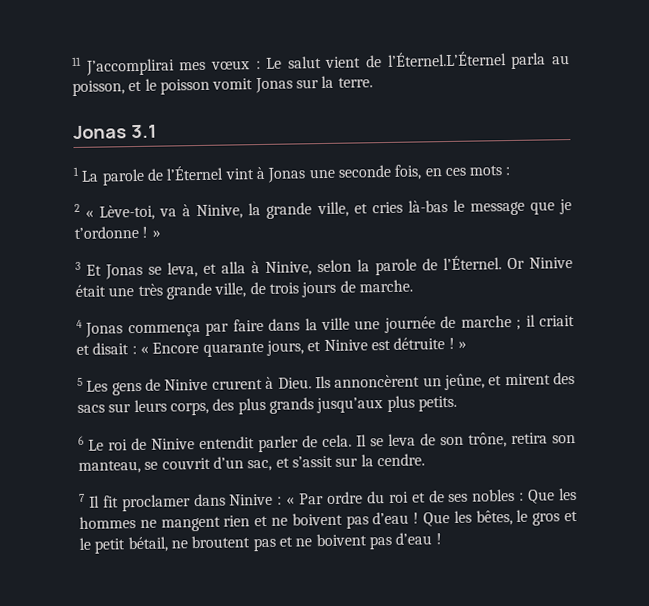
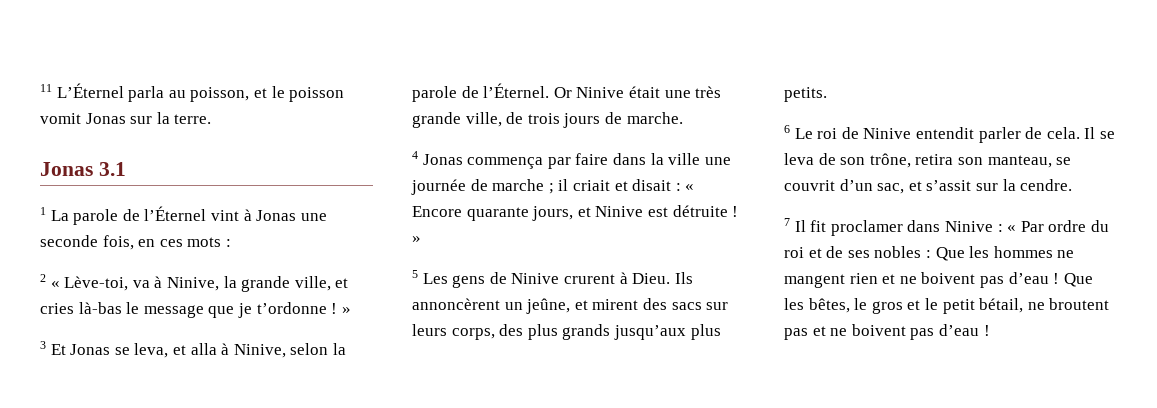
- 11 J’accomplirai mes vœux : Le salut vient de l’Éternel.L’Éternel parla au poisson, et le poisson vomit Jonas sur la terre.
+ 11 L’Éternel parla au poisson, et le poisson vomit Jonas sur la terre.

